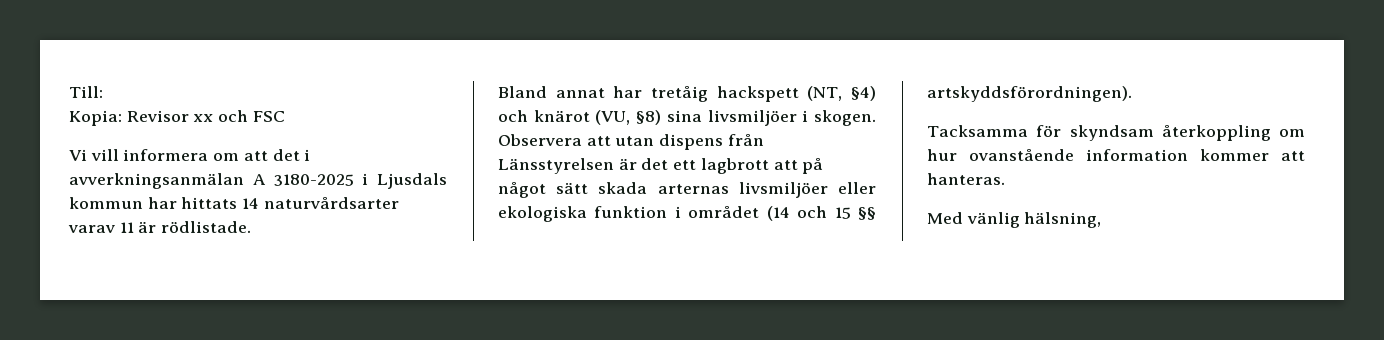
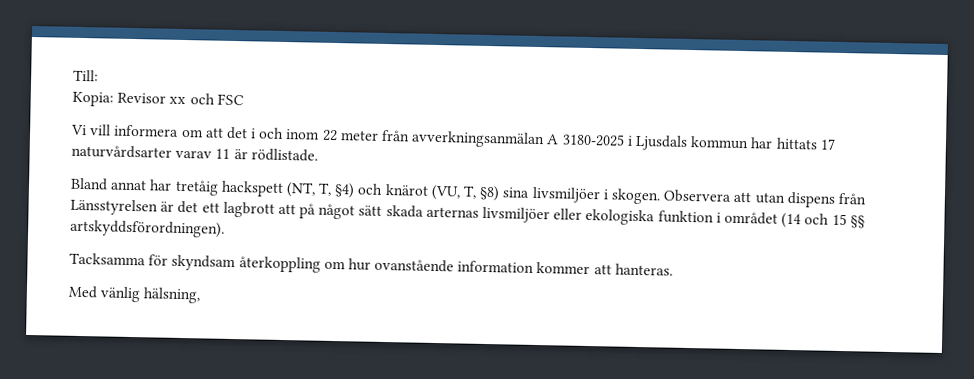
- Vi vill informera om att det i avverkningsanmälan A 3180-2025 i Ljusdals kommun har hittats 14 naturvårdsarter varav 11 är rödlistade.
+ Vi vill informera om att det i och inom 22 meter från avverkningsanmälan A 3180-2025 i Ljusdals kommun har hittats 17 naturvårdsarter varav 11 är rödlistade.
- Bland annat har tretåig hackspett (NT, §4) och knärot (VU, §8) sina livsmiljöer i skogen.
+ Bland annat har tretåig hackspett (NT, T, §4) och knärot (VU, T, §8) sina livsmiljöer i skogen.

